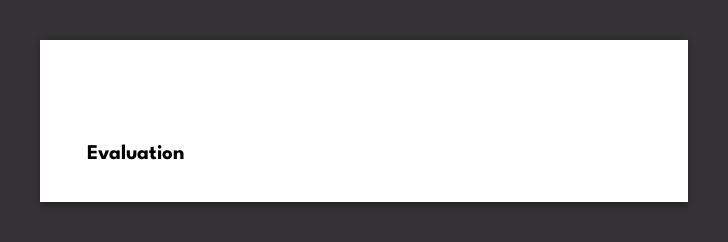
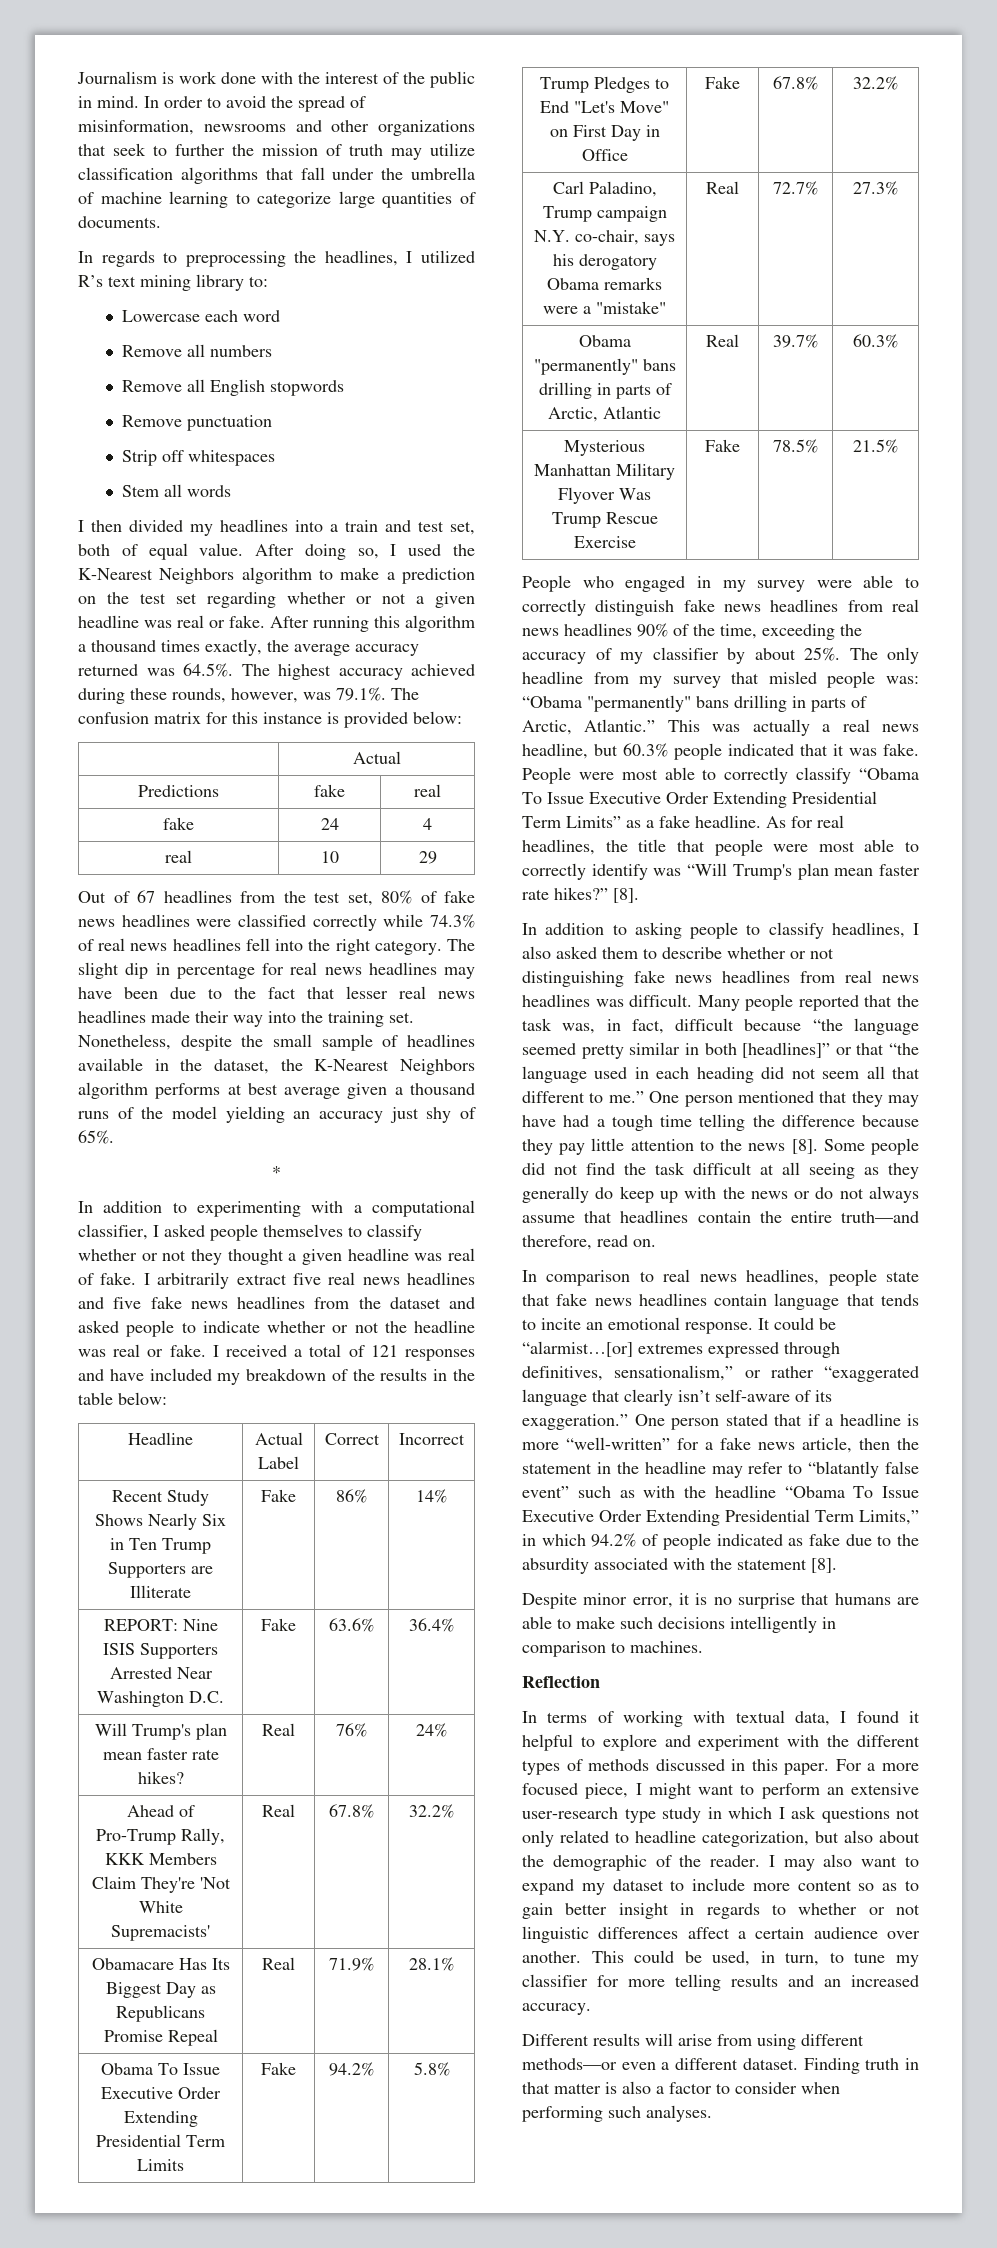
- Evaluation
+ Journalism is work done with the interest of the public in mind. In order to avoid the spread of misinformation, newsrooms and other organizations that seek to further the mission of truth may utilize classification algorithms that fall under the umbrella of machine learning to categorize large quantities of documents.
+ In regards to preprocessing the headlines, I utilized R’s text mining library to:
+ Lowercase each word
+ Remove all numbers
+ Remove all English stopwords
+ Remove punctuation
+ Strip off whitespaces
+ Stem all words
+ I then divided my headlines into a train and test set, both of equal value. After doing so, I used the K-Nearest Neighbors algorithm to make a prediction on the test set regarding whether or not a given headline was real or fake. After running this algorithm a thousand times exactly, the average accuracy returned was 64.5%. The highest accuracy achieved during these rounds, however, was 79.1%. The confusion matrix for this instance is provided below:
+ | Actual
+ Predictions | fake | real
+ fake | 24 | 4
+ real | 10 | 29
+ Out of 67 headlines from the test set, 80% of fake news headlines were classified correctly while 74.3% of real news headlines fell into the right category. The slight dip in percentage for real news headlines may have been due to the fact that lesser real news headlines made their way into the training set. Nonetheless, despite the small sample of headlines available in the dataset, the K-Nearest Neighbors algorithm performs at best average given a thousand runs of the model yielding an accuracy just shy of 65%.
+ *
+ In addition to experimenting with a computational classifier, I asked people themselves to classify whether or not they thought a given headline was real of fake. I arbitrarily extract five real news headlines and five fake news headlines from the dataset and asked people to indicate whether or not the headline was real or fake. I received a total of 121 responses and have included my breakdown of the results in the table below:
+ Headline | Actual Label | Correct | Incorrect
+ Recent Study Shows Nearly Six in Ten Trump Supporters are Illiterate | Fake | 86% | 14%
+ REPORT: Nine ISIS Supporters Arrested Near Washington D.C. | Fake | 63.6% | 36.4%
+ Will Trump's plan mean faster rate hikes? | Real | 76% | 24%
+ Ahead of Pro-Trump Rally, KKK Members Claim They're 'Not White Supremacists' | Real | 67.8% | 32.2%
+ Obamacare Has Its Biggest Day as Republicans Promise Repeal | Real | 71.9% | 28.1%
+ Obama To Issue Executive Order Extending Presidential Term Limits | Fake | 94.2% | 5.8%
+ Trump Pledges to End "Let's Move" on First Day in Office | Fake | 67.8% | 32.2%
+ Carl Paladino, Trump campaign N.Y. co-chair, says his derogatory Obama remarks were a "mistake" | Real | 72.7% | 27.3%
+ Obama "permanently" bans drilling in parts of Arctic, Atlantic | Real | 39.7% | 60.3%
+ Mysterious Manhattan Military Flyover Was Trump Rescue Exercise | Fake | 78.5% | 21.5%
+ People who engaged in my survey were able to correctly distinguish fake news headlines from real news headlines 90% of the time, exceeding the accuracy of my classifier by about 25%. The only headline from my survey that misled people was: “Obama "permanently" bans drilling in parts of Arctic, Atlantic.” This was actually a real news headline, but 60.3% people indicated that it was fake. People were most able to correctly classify “Obama To Issue Executive Order Extending Presidential Term Limits” as a fake headline. As for real headlines, the title that people were most able to correctly identify was “Will Trump's plan mean faster rate hikes?” [8].
+ In addition to asking people to classify headlines, I also asked them to describe whether or not distinguishing fake news headlines from real news headlines was difficult. Many people reported that the task was, in fact, difficult because “the language seemed pretty similar in both [headlines]” or that “the language used in each heading did not seem all that different to me.” One person mentioned that they may have had a tough time telling the difference because they pay little attention to the news [8]. Some people did not find the task difficult at all seeing as they generally do keep up with the news or do not always assume that headlines contain the entire truth—and therefore, read on.
+ In comparison to real news headlines, people state that fake news headlines contain language that tends to incite an emotional response. It could be “alarmist…[or] extremes expressed through definitives, sensationalism,” or rather “exaggerated language that clearly isn’t self-aware of its exaggeration.” One person stated that if a headline is more “well-written” for a fake news article, then the statement in the headline may refer to “blatantly false event” such as with the headline “Obama To Issue Executive Order Extending Presidential Term Limits,” in which 94.2% of people indicated as fake due to the absurdity associated with the statement [8].
+ Despite minor error, it is no surprise that humans are able to make such decisions intelligently in comparison to machines.
+ Reflection
+ In terms of working with textual data, I found it helpful to explore and experiment with the different types of methods discussed in this paper. For a more focused piece, I might want to perform an extensive user-research type study in which I ask questions not only related to headline categorization, but also about the demographic of the reader. I may also want to expand my dataset to include more content so as to gain better insight in regards to whether or not linguistic differences affect a certain audience over another. This could be used, in turn, to tune my classifier for more telling results and an increased accuracy.
+ Different results will arise from using different methods—or even a different dataset. Finding truth in that matter is also a factor to consider when performing such analyses.

